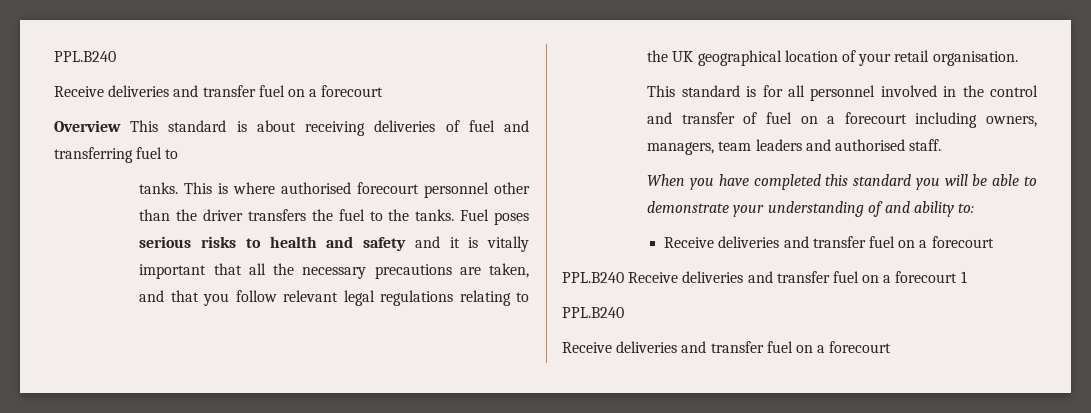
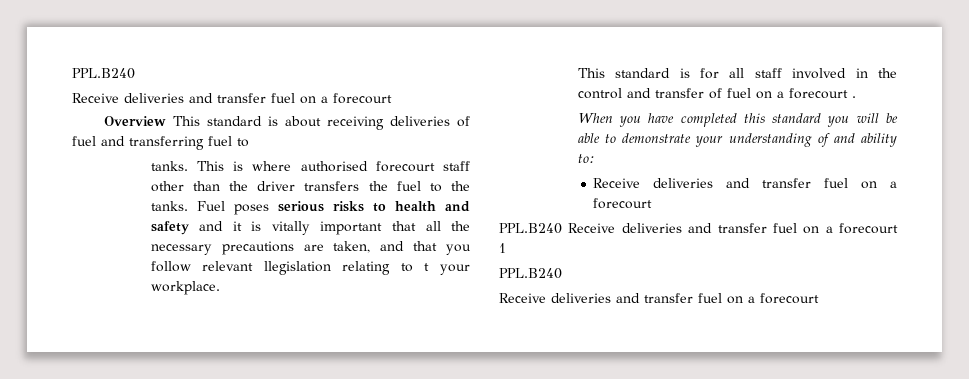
- This is where authorised forecourt personnel other than the driver transfers the fuel to the tanks.
+ This is where authorised forecourt staff other than the driver transfers the fuel to the tanks.
- Fuel poses serious risks to health and safety and it is vitally important that all the necessary precautions are taken, and that you follow relevant legal regulations relating to the UK geographical location of your retail organisation.
+ Fuel poses serious risks to health and safety and it is vitally important that all the necessary precautions are taken, and that you follow relevant llegislation relating to t your workplace.
- This standard is for all personnel involved in the control and transfer of fuel on a forecourt including owners, managers, team leaders and authorised staff.
+ This standard is for all staff involved in the control and transfer of fuel on a forecourt .

